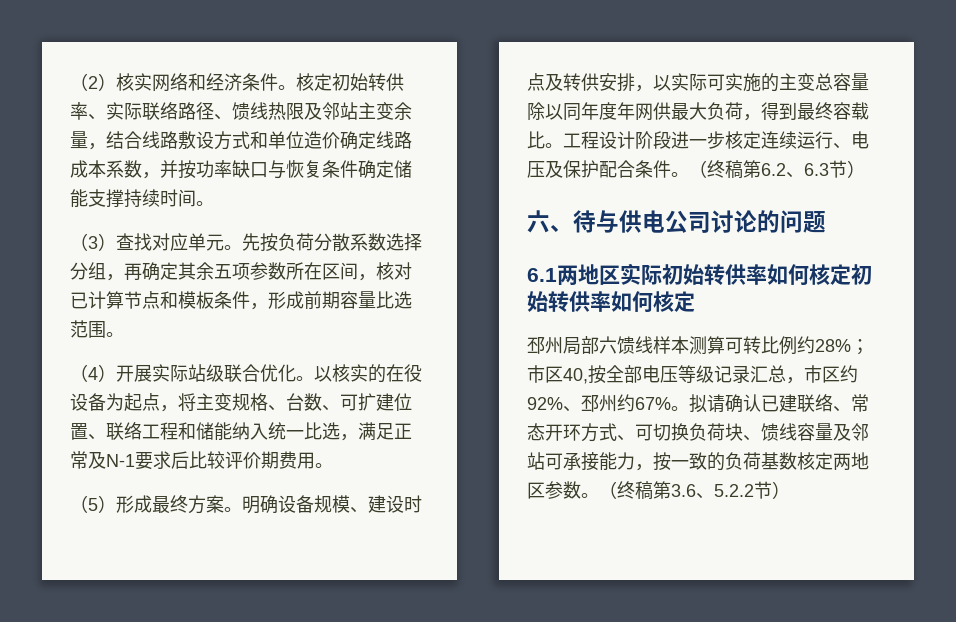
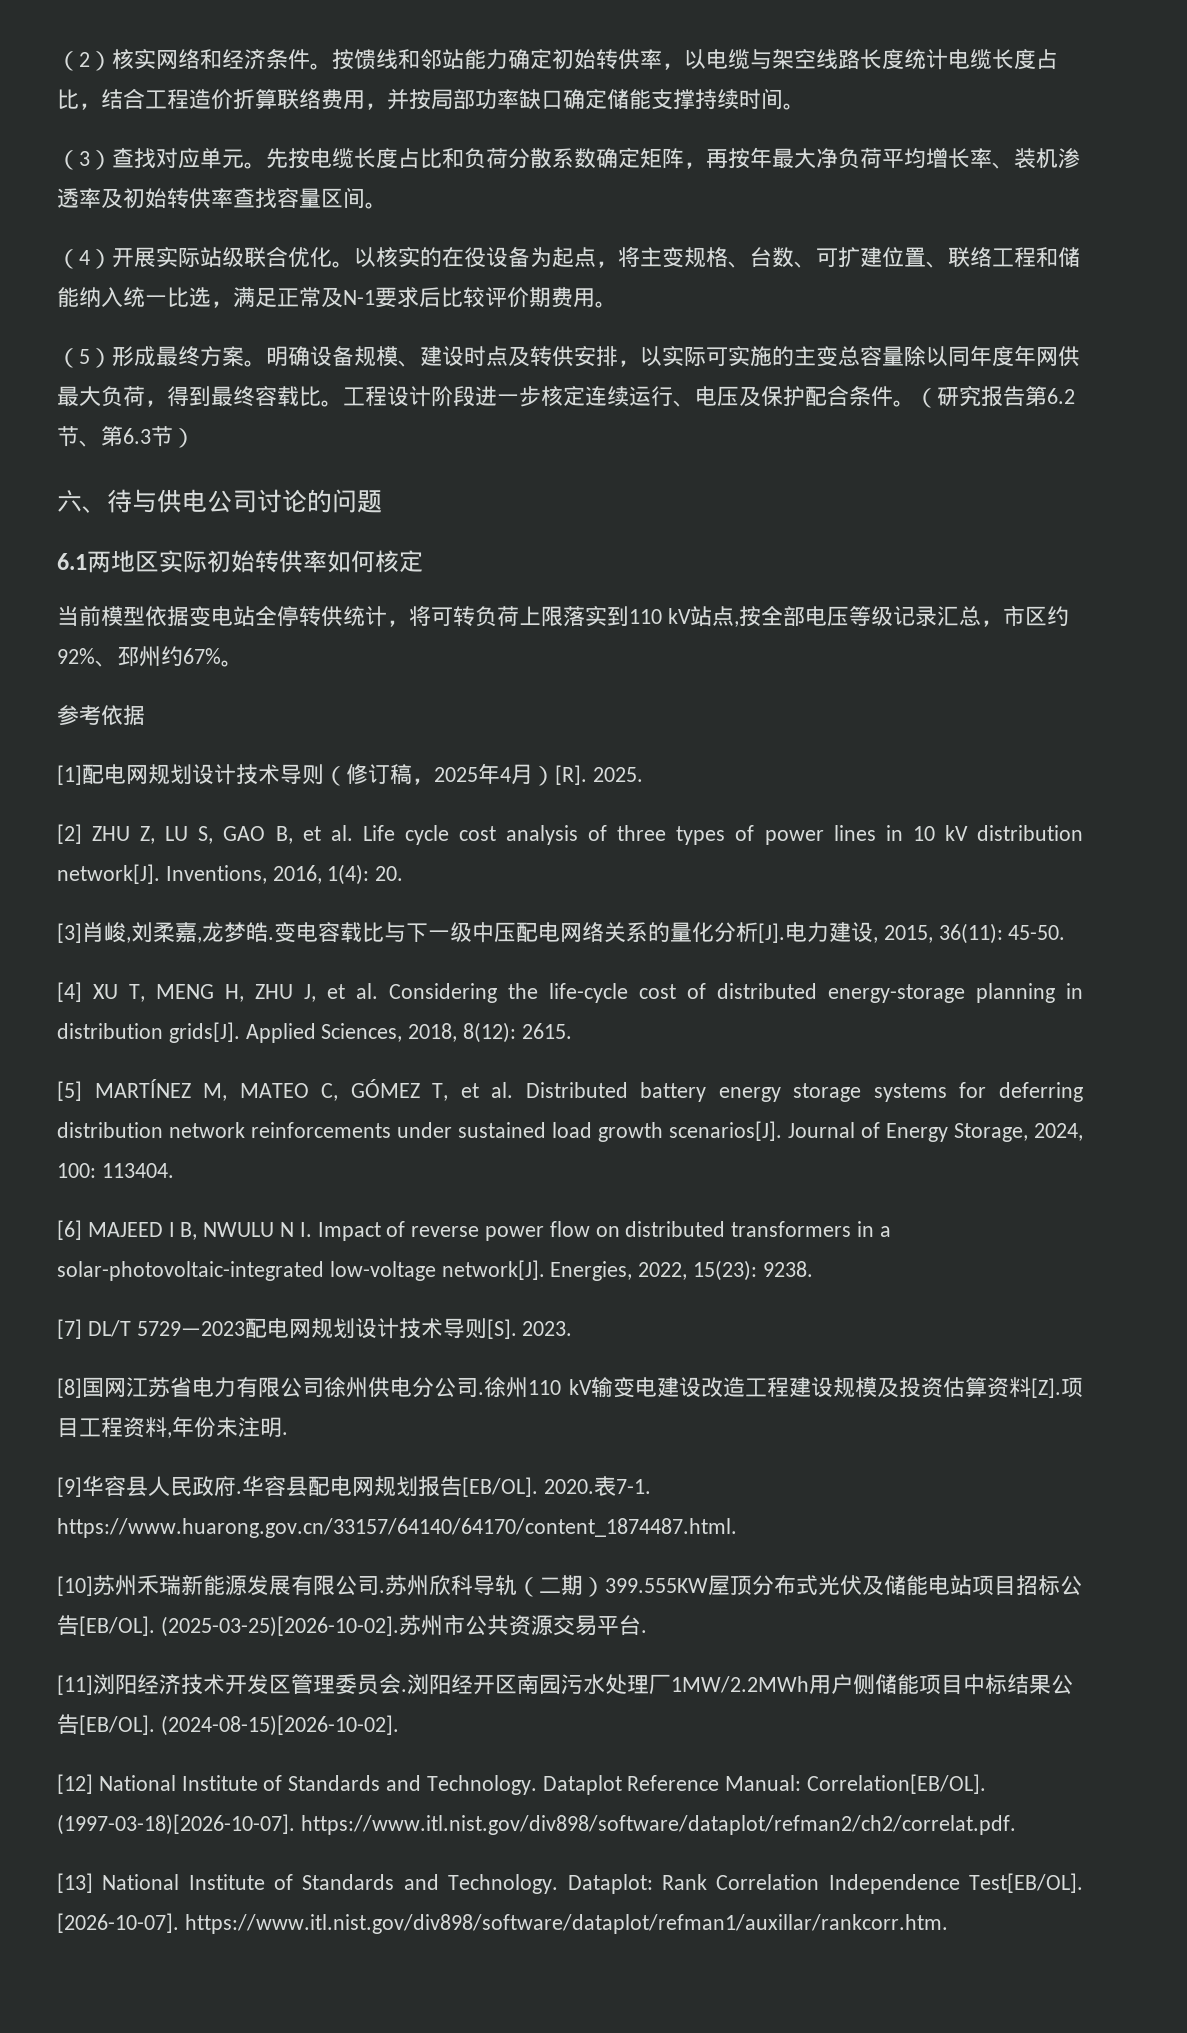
- 核定初始转供率、实际联络路径、馈线热限及邻站主变余量，结合线路敷设方式和单位造价确定线路成本系数，并按功率缺口与恢复条件确定储能支撑持续时间。
+ 按馈线和邻站能力确定初始转供率，以电缆与架空线路长度统计电缆长度占比，结合工程造价折算联络费用，并按局部功率缺口确定储能支撑持续时间。
- 先按负荷分散系数选择分组，再确定其余五项参数所在区间，核对已计算节点和模板条件，形成前期容量比选范围。
+ 先按电缆长度占比和负荷分散系数确定矩阵，再按年最大净负荷平均增长率、装机渗透率及初始转供率查找容量区间。
- （终稿第6.2、6.3节）
+ （研究报告第6.2节、第6.3节）
- 6.1两地区实际初始转供率如何核定初始转供率如何核定
- 邳州局部六馈线样本测算可转比例约28%；市区40,按全部电压等级记录汇总，市区约92%、邳州约67%。拟请确认已建联络、常态开环方式、可切换负荷块、馈线容量及邻站可承接能力，按一致的负荷基数核定两地区参数。（终稿第3.6、5.2.2节）
+ 6.1两地区实际初始转供率如何核定
+ 当前模型依据变电站全停转供统计，将可转负荷上限落实到110 kV站点,按全部电压等级记录汇总，市区约92%、邳州约67%。
+ 参考依据
+ [1]配电网规划设计技术导则（修订稿，2025年4月）[R]. 2025.
+ [2] ZHU Z, LU S, GAO B, et al. Life cycle cost analysis of three types of power lines in 10 kV distribution network[J]. Inventions, 2016, 1(4): 20.
+ [3]肖峻,刘柔嘉,龙梦皓.变电容载比与下一级中压配电网络关系的量化分析[J].电力建设, 2015, 36(11): 45-50.
+ [4] XU T, MENG H, ZHU J, et al. Considering the life-cycle cost of distributed energy-storage planning in distribution grids[J]. Applied Sciences, 2018, 8(12): 2615.
+ [5] MARTÍNEZ M, MATEO C, GÓMEZ T, et al. Distributed battery energy storage systems for deferring distribution network reinforcements under sustained load growth scenarios[J]. Journal of Energy Storage, 2024, 100: 113404.
+ [6] MAJEED I B, NWULU N I. Impact of reverse power flow on distributed transformers in a solar-photovoltaic-integrated low-voltage network[J]. Energies, 2022, 15(23): 9238.
+ [7] DL/T 5729—2023配电网规划设计技术导则[S]. 2023.
+ [8]国网江苏省电力有限公司徐州供电分公司.徐州110 kV输变电建设改造工程建设规模及投资估算资料[Z].项目工程资料,年份未注明.
+ [9]华容县人民政府.华容县配电网规划报告[EB/OL]. 2020.表7-1. https://www.huarong.gov.cn/33157/64140/64170/content_1874487.html.
+ [10]苏州禾瑞新能源发展有限公司.苏州欣科导轨（二期）399.555KW屋顶分布式光伏及储能电站项目招标公告[EB/OL]. (2025-03-25)[2026-10-02].苏州市公共资源交易平台.
+ [11]浏阳经济技术开发区管理委员会.浏阳经开区南园污水处理厂1MW/2.2MWh用户侧储能项目中标结果公告[EB/OL]. (2024-08-15)[2026-10-02].
+ [12] National Institute of Standards and Technology. Dataplot Reference Manual: Correlation[EB/OL]. (1997-03-18)[2026-10-07]. https://www.itl.nist.gov/div898/software/dataplot/refman2/ch2/correlat.pdf.
+ [13] National Institute of Standards and Technology. Dataplot: Rank Correlation Independence Test[EB/OL]. [2026-10-07]. https://www.itl.nist.gov/div898/software/dataplot/refman1/auxillar/rankcorr.htm.

